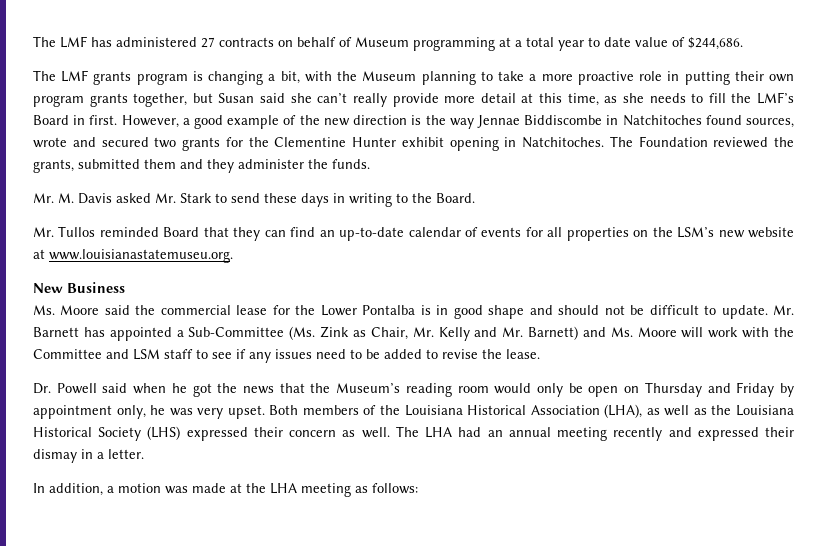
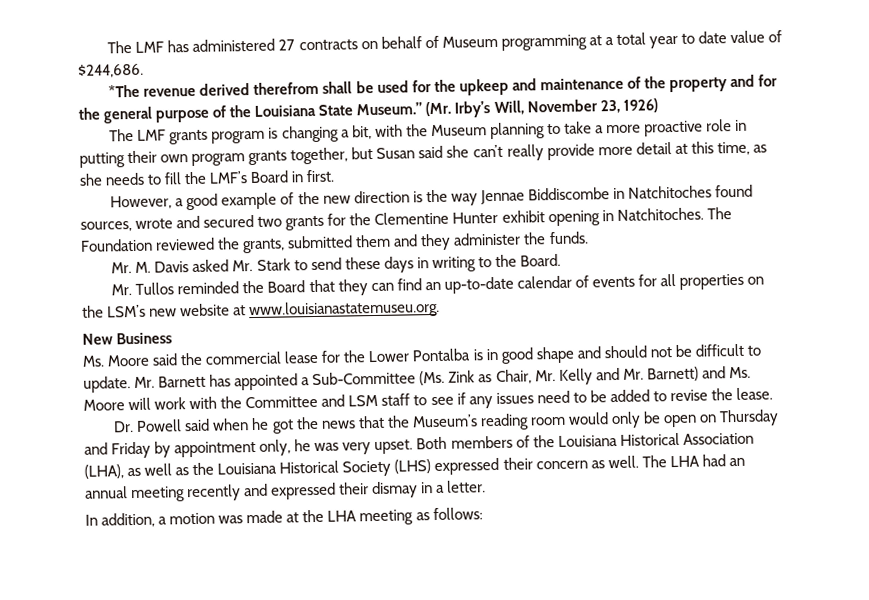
+ *The revenue derived therefrom shall be used for the upkeep and maintenance of the property and for the general purpose of the Louisiana State Museum.” (Mr. Irby’s Will, November 23, 1926)
- The LMF grants program is changing a bit, with the Museum planning to take a more proactive role in putting their own program grants together, but Susan said she can’t really provide more detail at this time, as she needs to fill the LMF’s Board in first. However, a good example of the new direction is the way Jennae Biddiscombe in Natchitoches found sources, wrote and secured two grants for the Clementine Hunter exhibit opening in Natchitoches.
+ The LMF grants program is changing a bit, with the Museum planning to take a more proactive role in putting their own program grants together, but Susan said she can’t really provide more detail at this time, as she needs to fill the LMF’s Board in first.
+ However, a good example of the new direction is the way Jennae Biddiscombe in Natchitoches found sources, wrote and secured two grants for the Clementine Hunter exhibit opening in Natchitoches.
- Mr. Tullos reminded Board that they can find an up-to-date calendar of events for all properties on the LSM’s new website at www.louisianastatemuseu.org.
+ Mr. Tullos reminded the Board that they can find an up-to-date calendar of events for all properties on the LSM’s new website at www.louisianastatemuseu.org.

